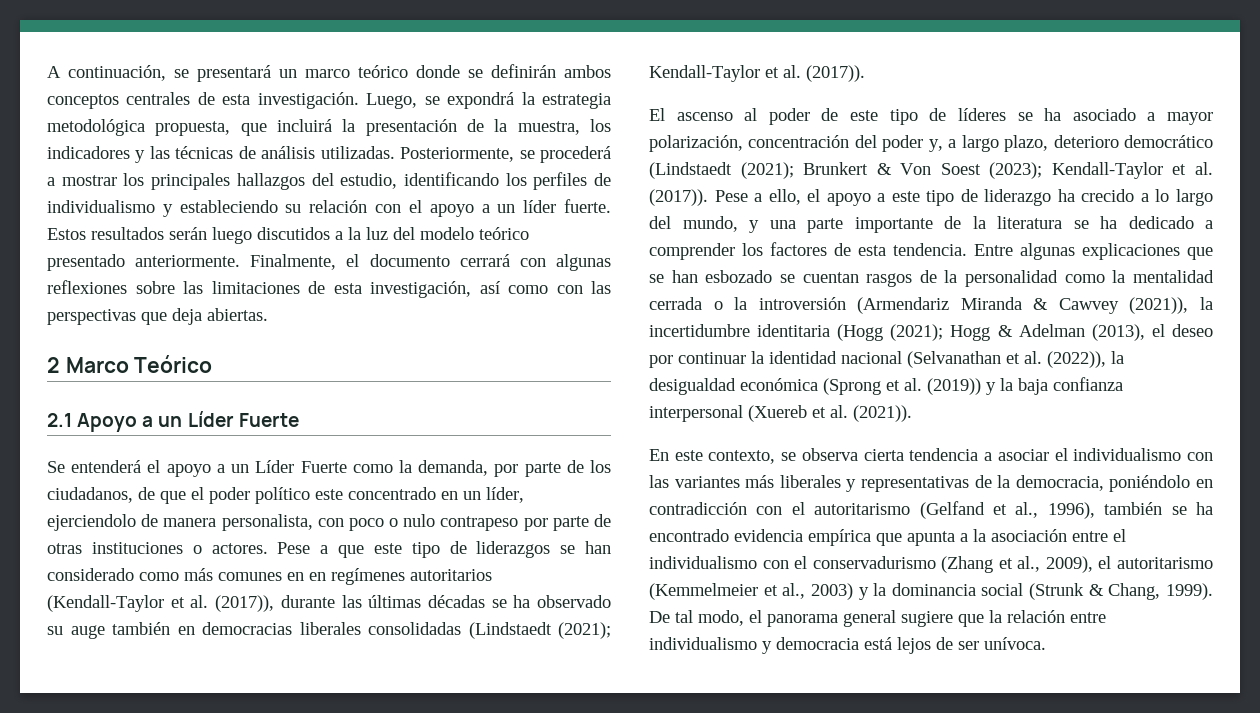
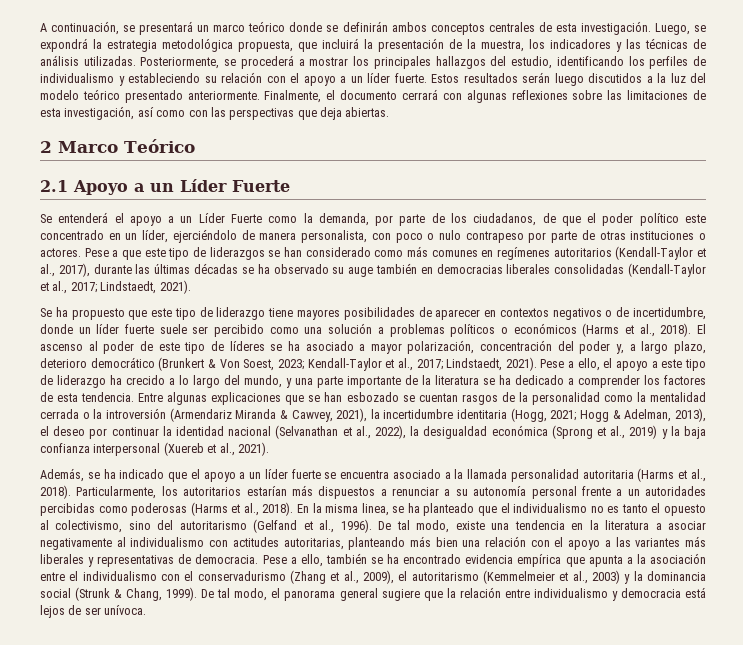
- Se entenderá el apoyo a un Líder Fuerte como la demanda, por parte de los ciudadanos, de que el poder político este concentrado en un líder, ejerciendolo de manera personalista, con poco o nulo contrapeso por parte de otras instituciones o actores.
+ Se entenderá el apoyo a un Líder Fuerte como la demanda, por parte de los ciudadanos, de que el poder político este concentrado en un líder, ejerciéndolo de manera personalista, con poco o nulo contrapeso por parte de otras instituciones o actores.
- Pese a que este tipo de liderazgos se han considerado como más comunes en en regímenes autoritarios (Kendall-Taylor et al. (2017)), durante las últimas décadas se ha observado su auge también en democracias liberales consolidadas (Lindstaedt (2021); Kendall-Taylor et al. (2017)).
- El ascenso al poder de este tipo de líderes se ha asociado a mayor polarización, concentración del poder y, a largo plazo, deterioro democrático (Lindstaedt (2021); Brunkert & Von Soest (2023); Kendall-Taylor et al. (2017)).
+ Pese a que este tipo de liderazgos se han considerado como más comunes en regímenes autoritarios (Kendall-Taylor et al., 2017), durante las últimas décadas se ha observado su auge también en democracias liberales consolidadas (Kendall-Taylor et al., 2017; Lindstaedt, 2021).
+ Se ha propuesto que este tipo de liderazgo tiene mayores posibilidades de aparecer en contextos negativos o de incertidumbre, donde un líder fuerte suele ser percibido como una solución a problemas políticos o económicos (Harms et al., 2018). El ascenso al poder de este tipo de líderes se ha asociado a mayor polarización, concentración del poder y, a largo plazo, deterioro democrático (Brunkert & Von Soest, 2023; Kendall-Taylor et al., 2017; Lindstaedt, 2021).
- Entre algunas explicaciones que se han esbozado se cuentan rasgos de la personalidad como la mentalidad cerrada o la introversión (Armendariz Miranda & Cawvey (2021)), la incertidumbre identitaria (Hogg (2021); Hogg & Adelman (2013), el deseo por continuar la identidad nacional (Selvanathan et al. (2022)), la desigualdad económica (Sprong et al. (2019)) y la baja confianza interpersonal (Xuereb et al. (2021)).
- En este contexto, se observa cierta tendencia a asociar el individualismo con las variantes más liberales y representativas de la democracia, poniéndolo en contradicción con el autoritarismo (Gelfand et al., 1996), también se ha encontrado evidencia empírica que apunta a la asociación entre el individualismo con el conservadurismo (Zhang et al., 2009), el autoritarismo (Kemmelmeier et al., 2003) y la dominancia social (Strunk & Chang, 1999).
+ Entre algunas explicaciones que se han esbozado se cuentan rasgos de la personalidad como la mentalidad cerrada o la introversión (Armendariz Miranda & Cawvey, 2021), la incertidumbre identitaria (Hogg, 2021; Hogg & Adelman, 2013), el deseo por continuar la identidad nacional (Selvanathan et al., 2022), la desigualdad económica (Sprong et al., 2019) y la baja confianza interpersonal (Xuereb et al., 2021).
+ Además, se ha indicado que el apoyo a un líder fuerte se encuentra asociado a la llamada personalidad autoritaria (Harms et al., 2018). Particularmente, los autoritarios estarían más dispuestos a renunciar a su autonomía personal frente a un autoridades percibidas como poderosas (Harms et al., 2018). En la misma linea, se ha planteado que el individualismo no es tanto el opuesto al colectivismo, sino del autoritarismo (Gelfand et al., 1996). De tal modo, existe una tendencia en la literatura a asociar negativamente al individualismo con actitudes autoritarias, planteando más bien una relación con el apoyo a las variantes más liberales y representativas de democracia. Pese a ello, también se ha encontrado evidencia empírica que apunta a la asociación entre el individualismo con el conservadurismo (Zhang et al., 2009), el autoritarismo (Kemmelmeier et al., 2003) y la dominancia social (Strunk & Chang, 1999).

